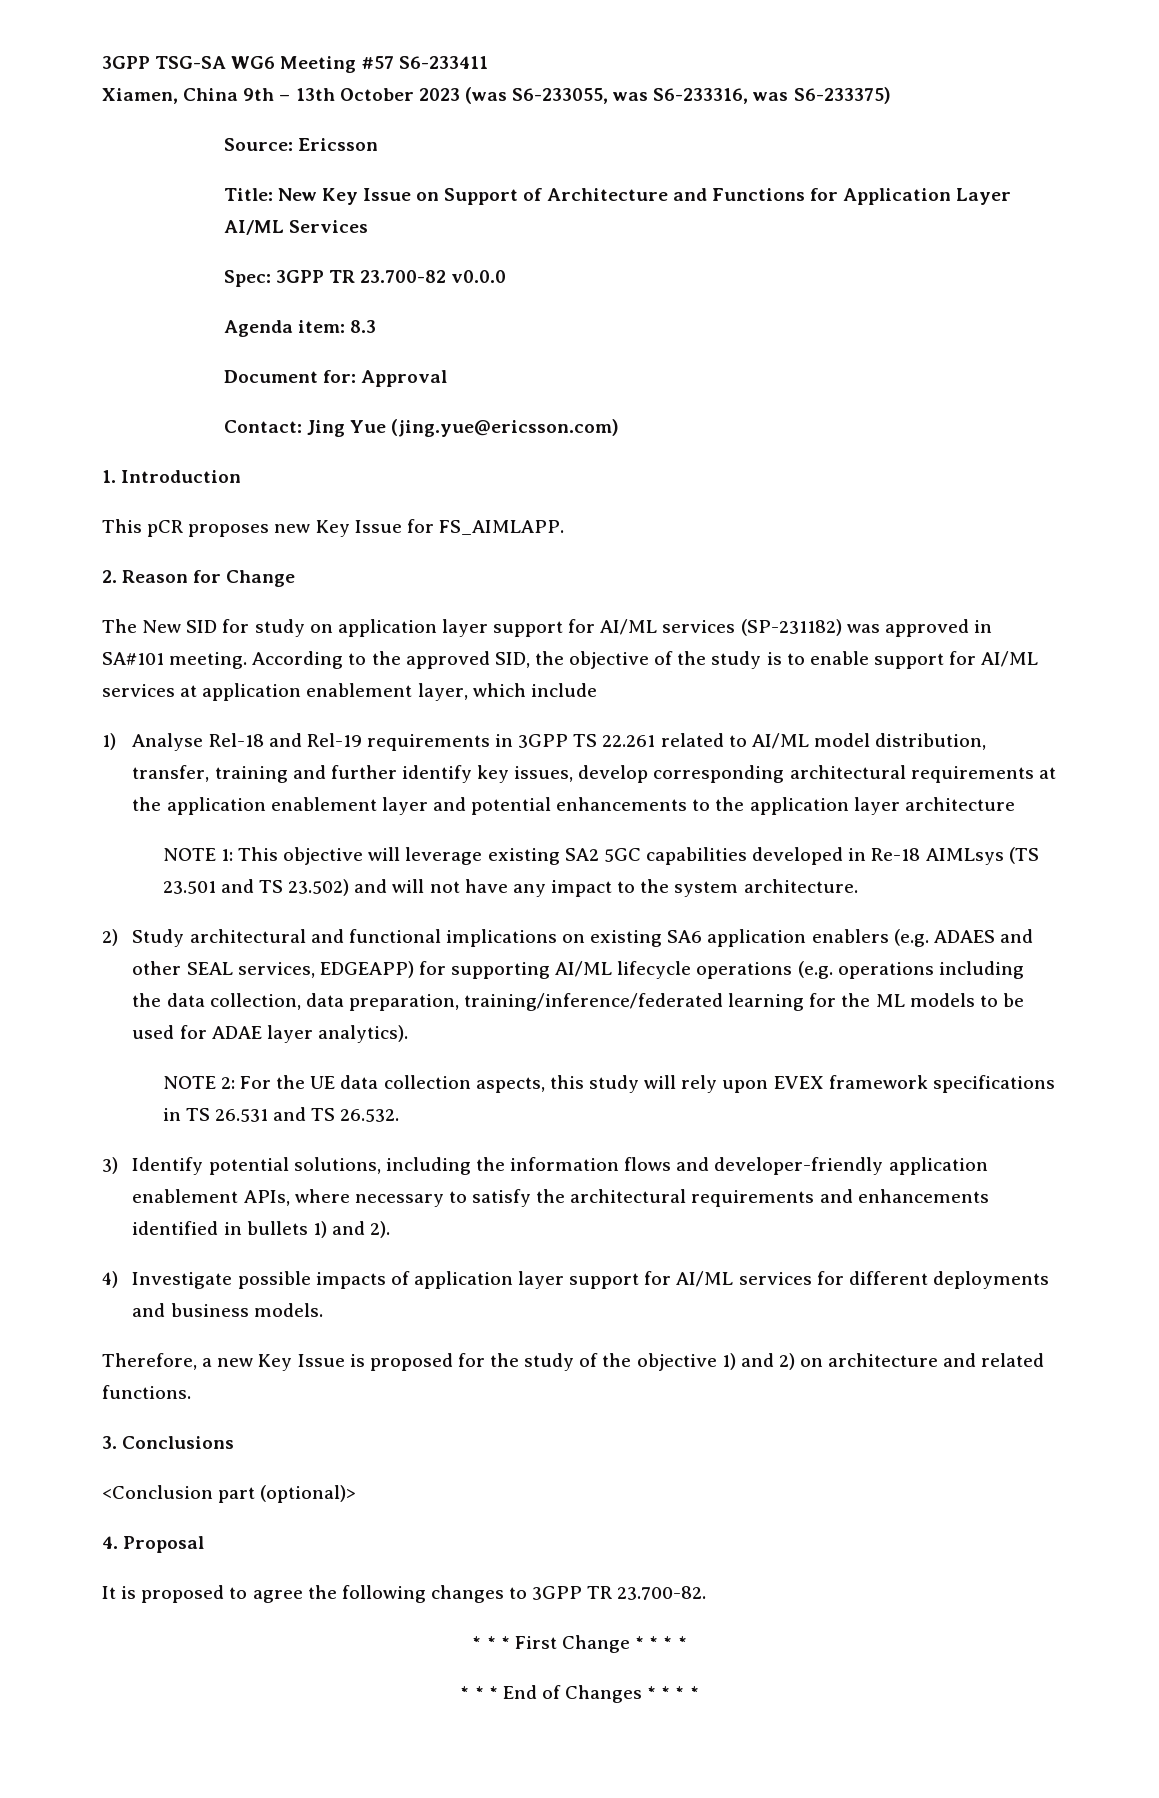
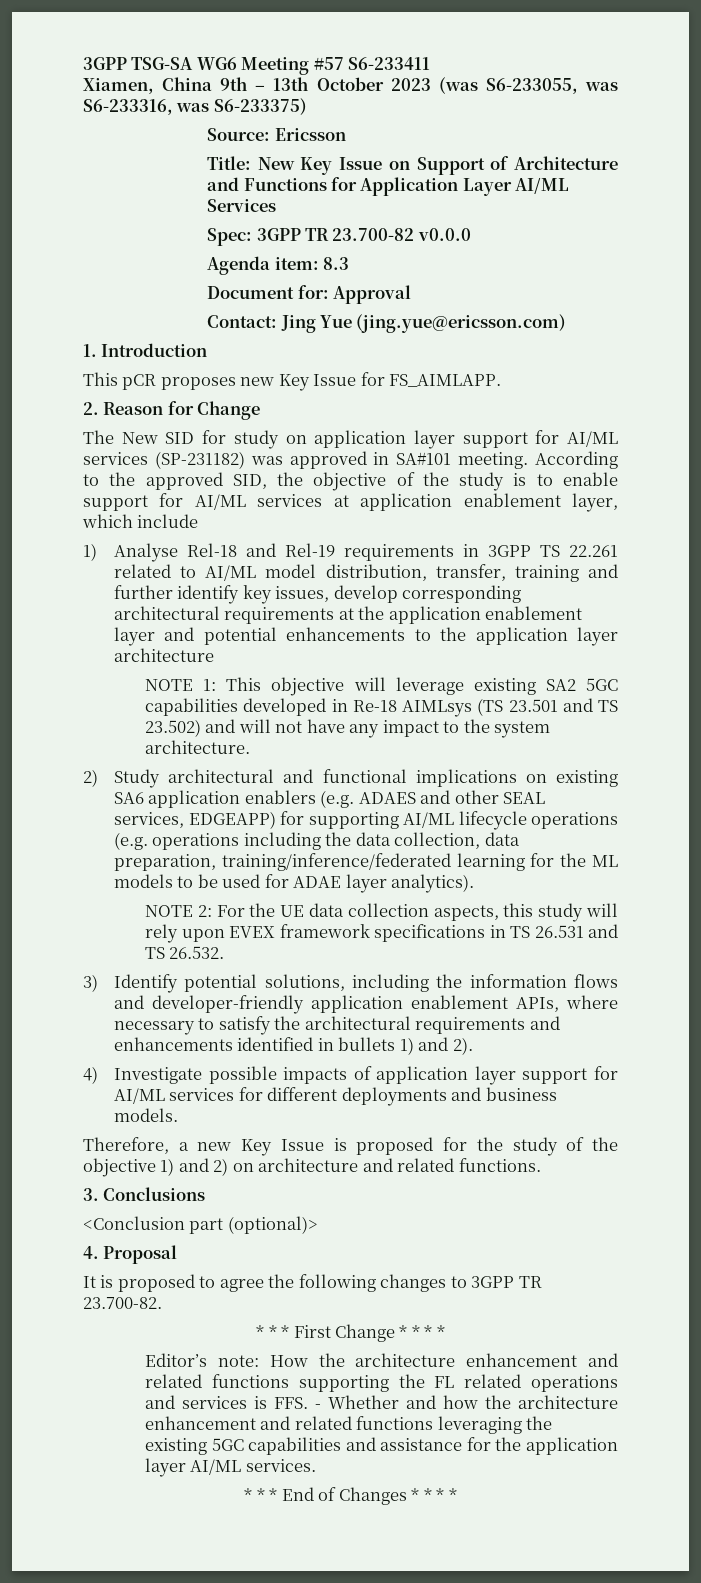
+ Editor’s note: How the architecture enhancement and related functions supporting the FL related operations and services is FFS. - Whether and how the architecture enhancement and related functions leveraging the existing 5GC capabilities and assistance for the application layer AI/ML services.

